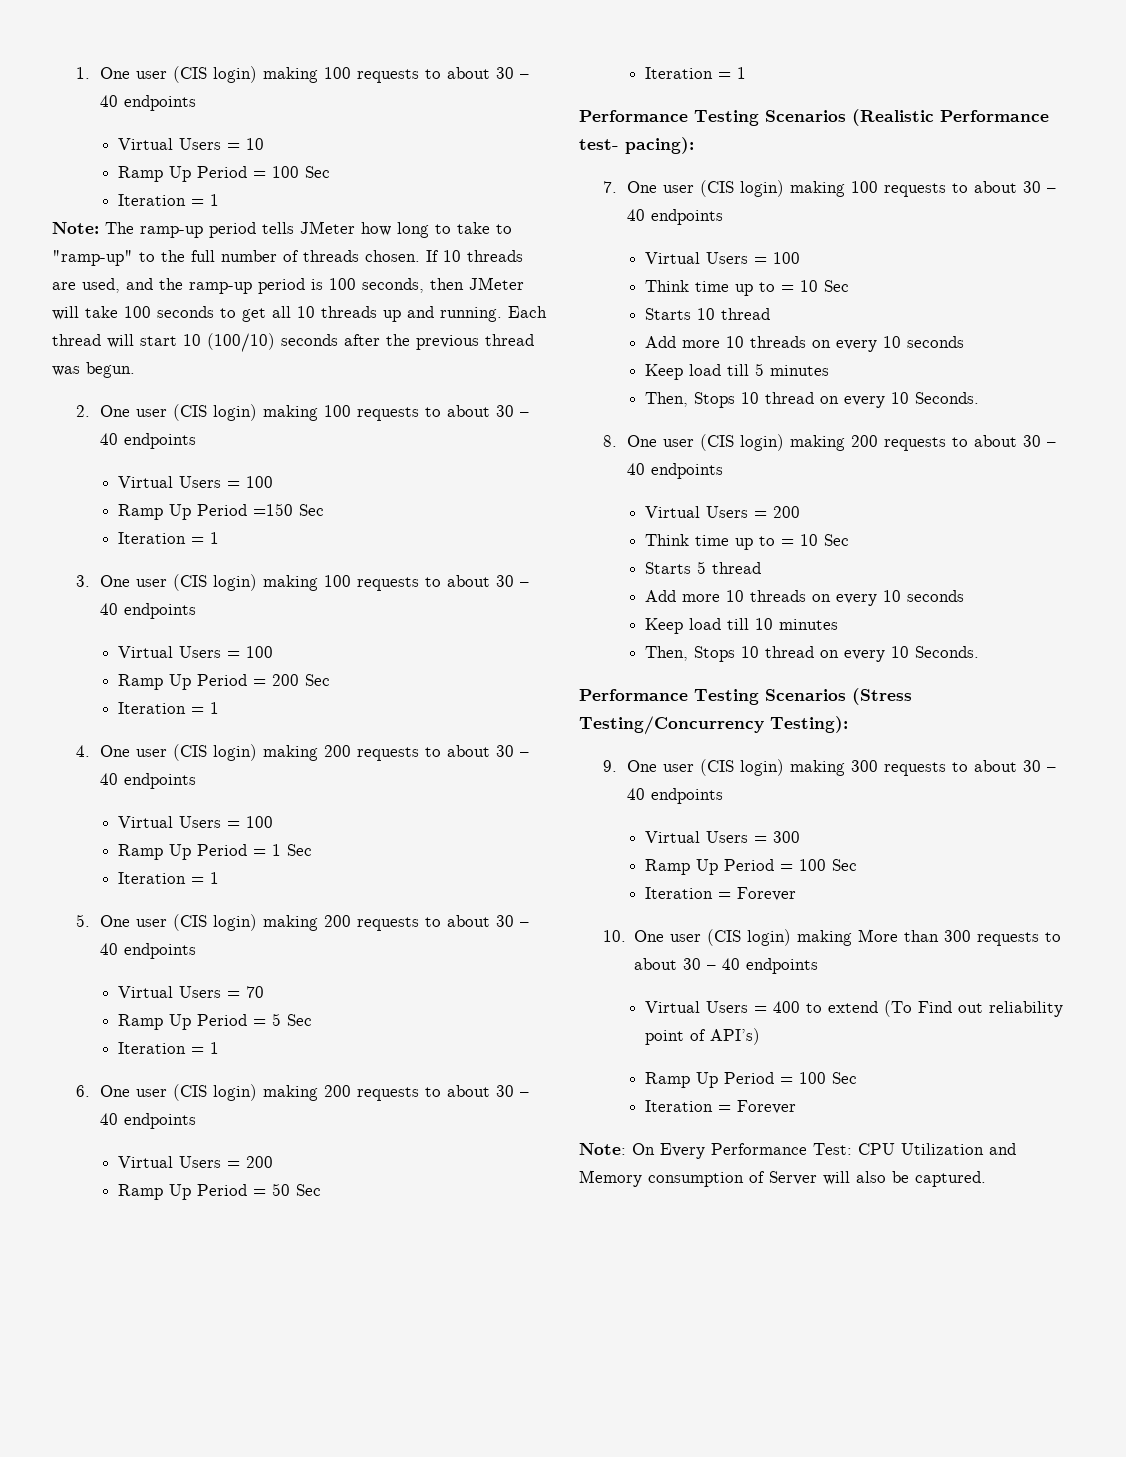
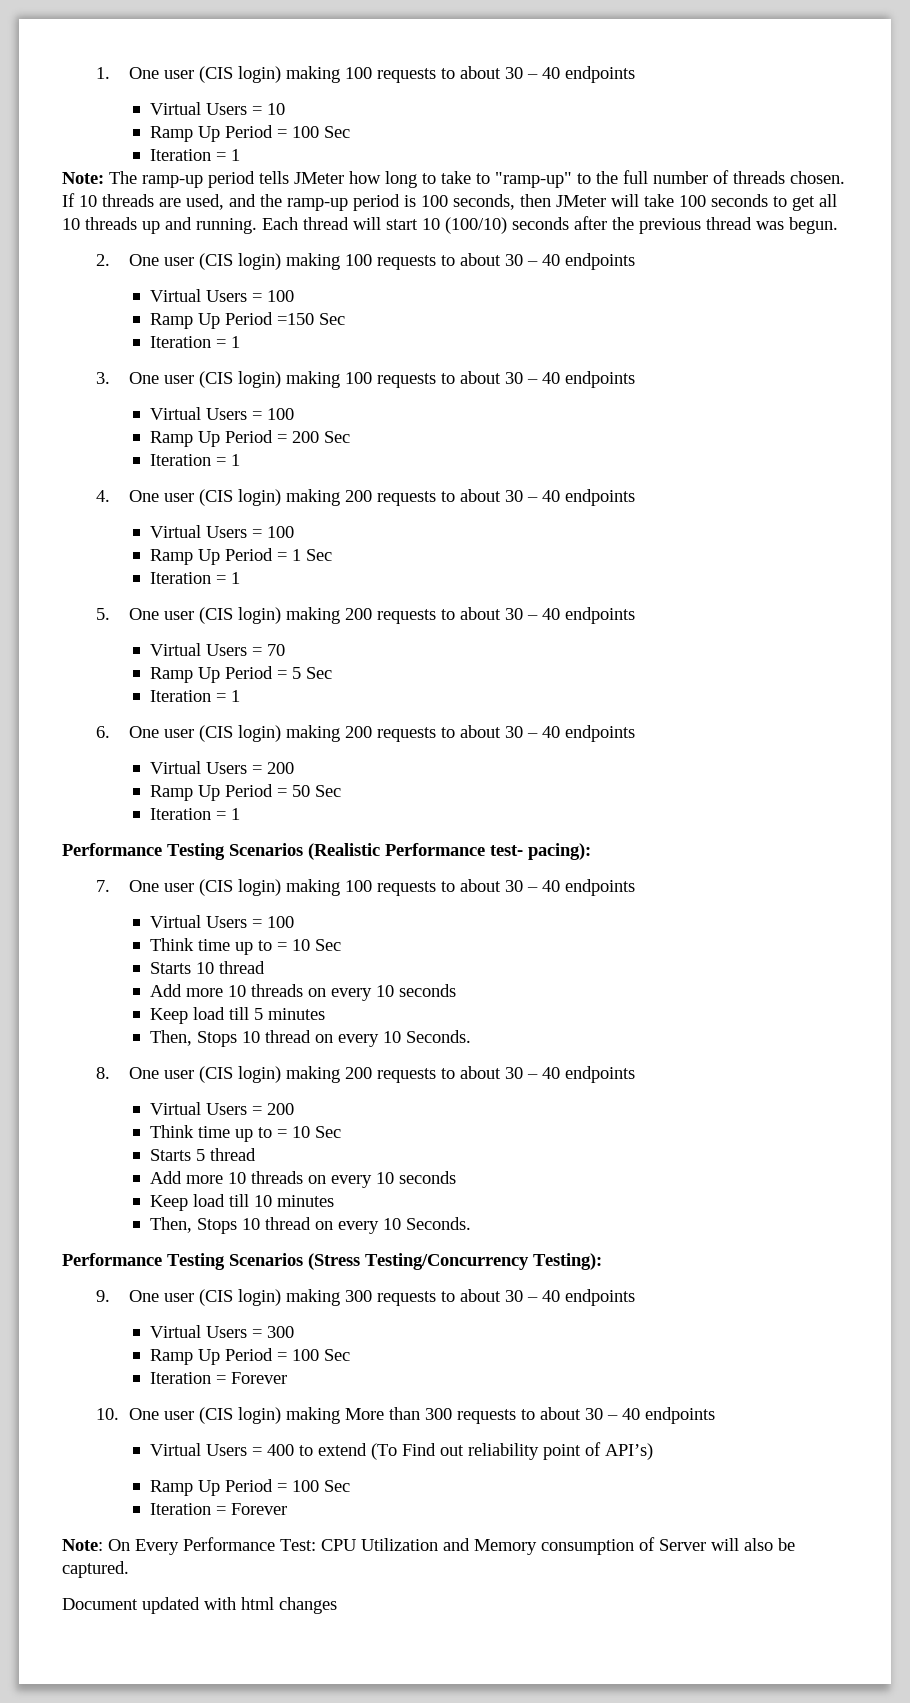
+ Document updated with html changes

